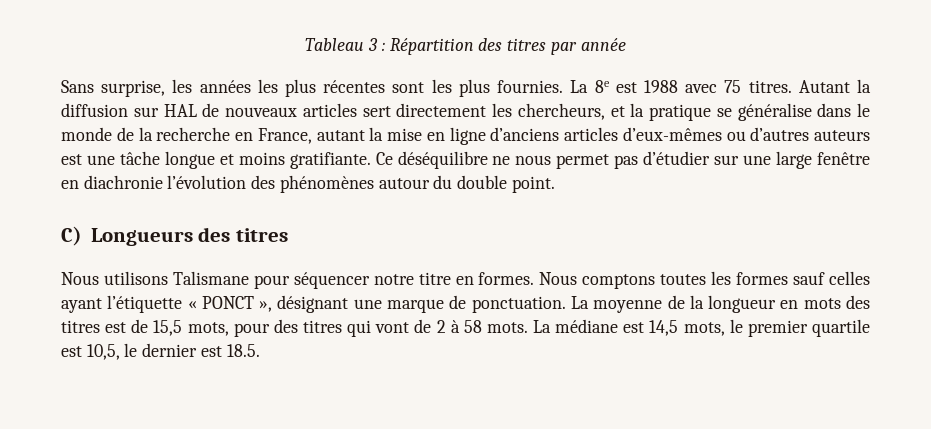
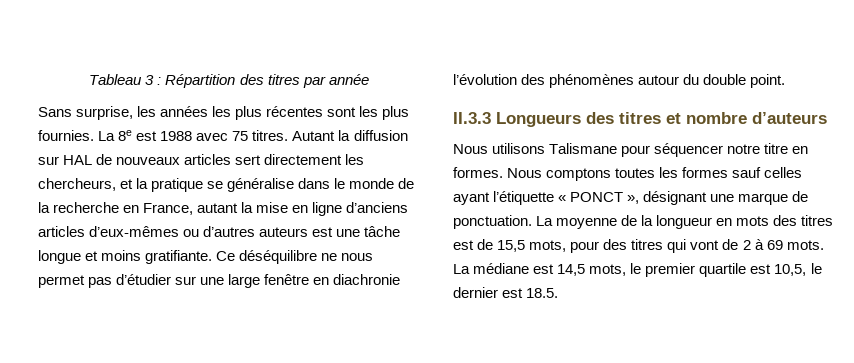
- C) Longueurs des titres
+ II.3.3 Longueurs des titres et nombre d’auteurs
- La moyenne de la longueur en mots des titres est de 15,5 mots, pour des titres qui vont de 2 à 58 mots.
+ La moyenne de la longueur en mots des titres est de 15,5 mots, pour des titres qui vont de 2 à 69 mots.

